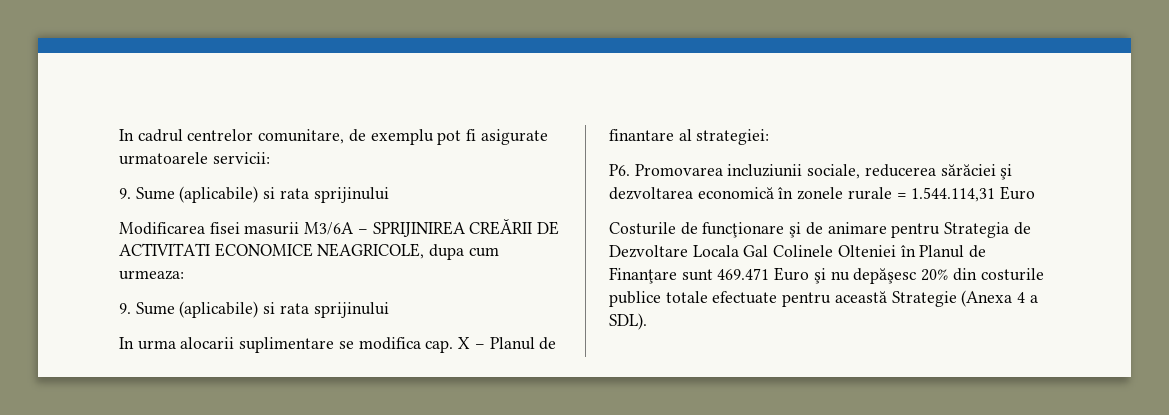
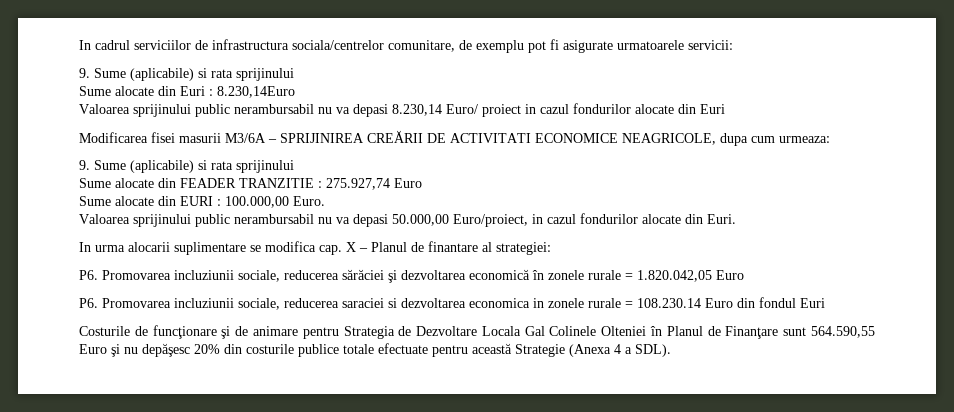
- In cadrul centrelor comunitare, de exemplu pot fi asigurate urmatoarele servicii:
+ In cadrul serviciilor de infrastructura sociala/centrelor comunitare, de exemplu pot fi asigurate urmatoarele servicii:
+ Sume alocate din Euri : 8.230,14Euro
+ Valoarea sprijinului public nerambursabil nu va depasi 8.230,14 Euro/ proiect in cazul fondurilor alocate din Euri
+ Sume alocate din FEADER TRANZITIE : 275.927,74 Euro
+ Sume alocate din EURI : 100.000,00 Euro.
+ Valoarea sprijinului public nerambursabil nu va depasi 50.000,00 Euro/proiect, in cazul fondurilor alocate din Euri.
- P6. Promovarea incluziunii sociale, reducerea sărăciei şi dezvoltarea economică în zonele rurale = 1.544.114,31 Euro
+ P6. Promovarea incluziunii sociale, reducerea sărăciei şi dezvoltarea economică în zonele rurale = 1.820.042,05 Euro
+ P6. Promovarea incluziunii sociale, reducerea saraciei si dezvoltarea economica in zonele rurale = 108.230.14 Euro din fondul Euri
- Costurile de funcţionare şi de animare pentru Strategia de Dezvoltare Locala Gal Colinele Olteniei în Planul de Finanţare sunt 469.471 Euro şi nu depăşesc 20% din costurile publice totale efectuate pentru această Strategie (Anexa 4 a SDL).
+ Costurile de funcţionare şi de animare pentru Strategia de Dezvoltare Locala Gal Colinele Olteniei în Planul de Finanţare sunt 564.590,55 Euro şi nu depăşesc 20% din costurile publice totale efectuate pentru această Strategie (Anexa 4 a SDL).

